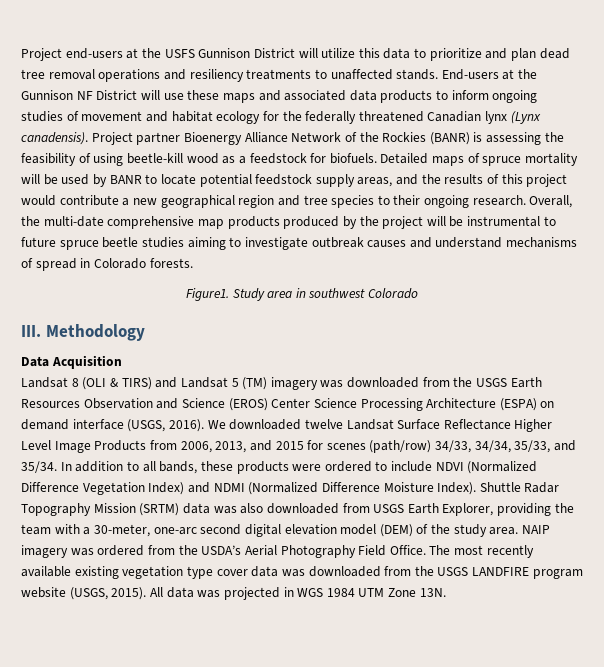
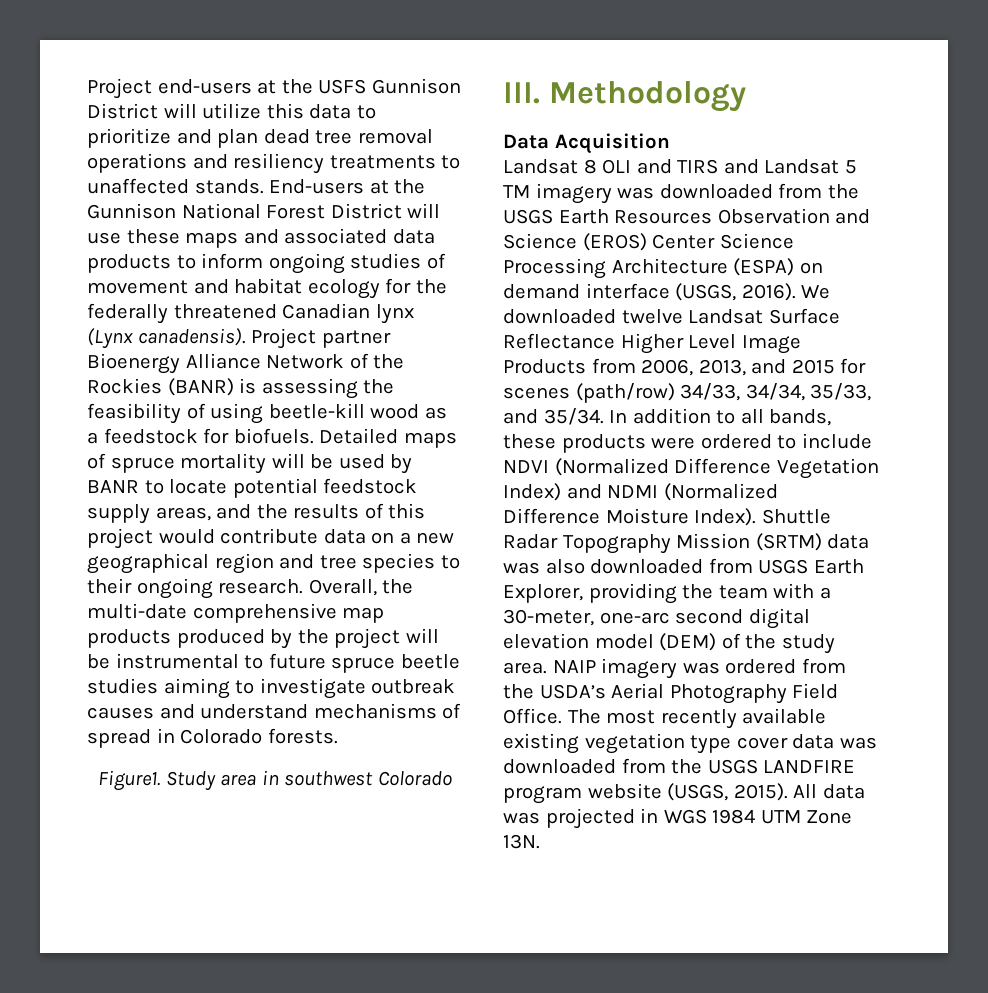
- End-users at the Gunnison NF District will use these maps and associated data products to inform ongoing studies of movement and habitat ecology for the federally threatened Canadian lynx (Lynx canadensis).
+ End-users at the Gunnison National Forest District will use these maps and associated data products to inform ongoing studies of movement and habitat ecology for the federally threatened Canadian lynx (Lynx canadensis).
- Detailed maps of spruce mortality will be used by BANR to locate potential feedstock supply areas, and the results of this project would contribute a new geographical region and tree species to their ongoing research.
+ Detailed maps of spruce mortality will be used by BANR to locate potential feedstock supply areas, and the results of this project would contribute data on a new geographical region and tree species to their ongoing research.
- Landsat 8 (OLI & TIRS) and Landsat 5 (TM) imagery was downloaded from the USGS Earth Resources Observation and Science (EROS) Center Science Processing Architecture (ESPA) on demand interface (USGS, 2016).
+ Landsat 8 OLI and TIRS and Landsat 5 TM imagery was downloaded from the USGS Earth Resources Observation and Science (EROS) Center Science Processing Architecture (ESPA) on demand interface (USGS, 2016).

